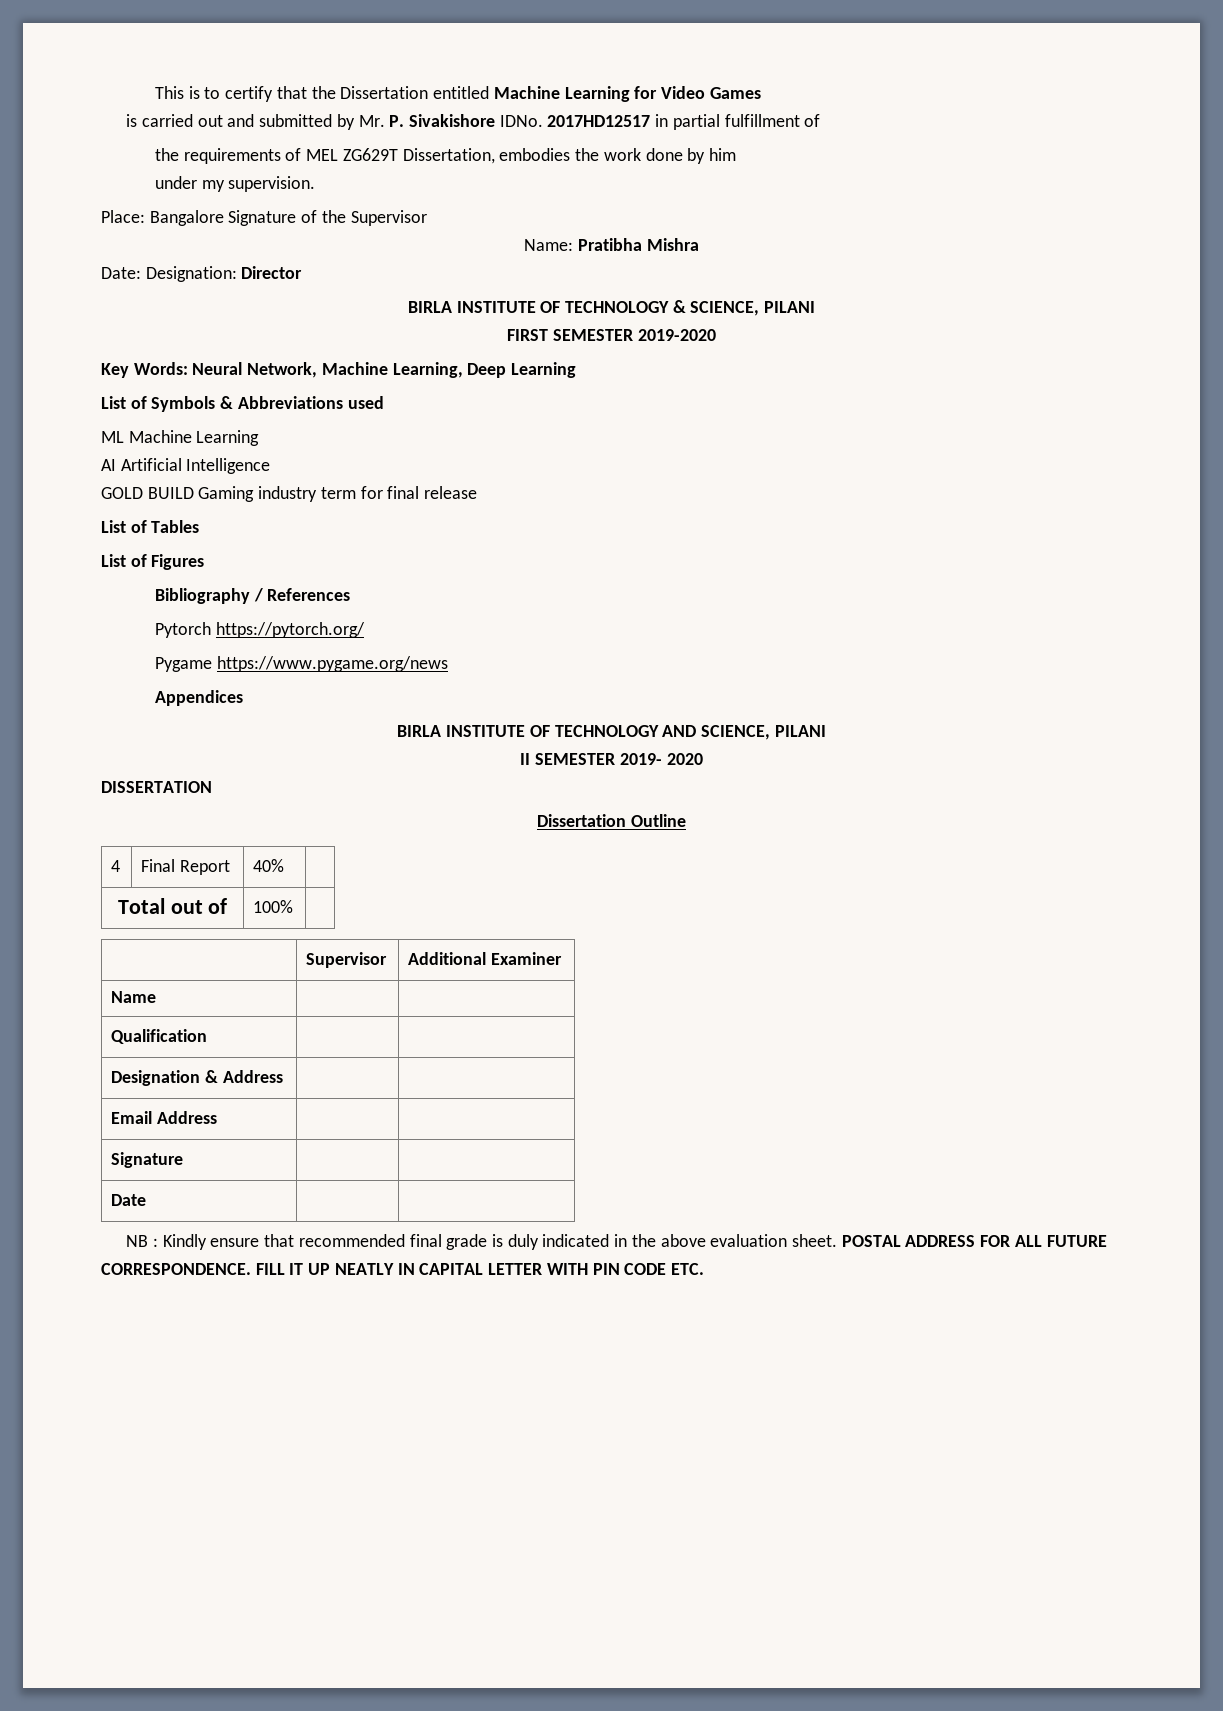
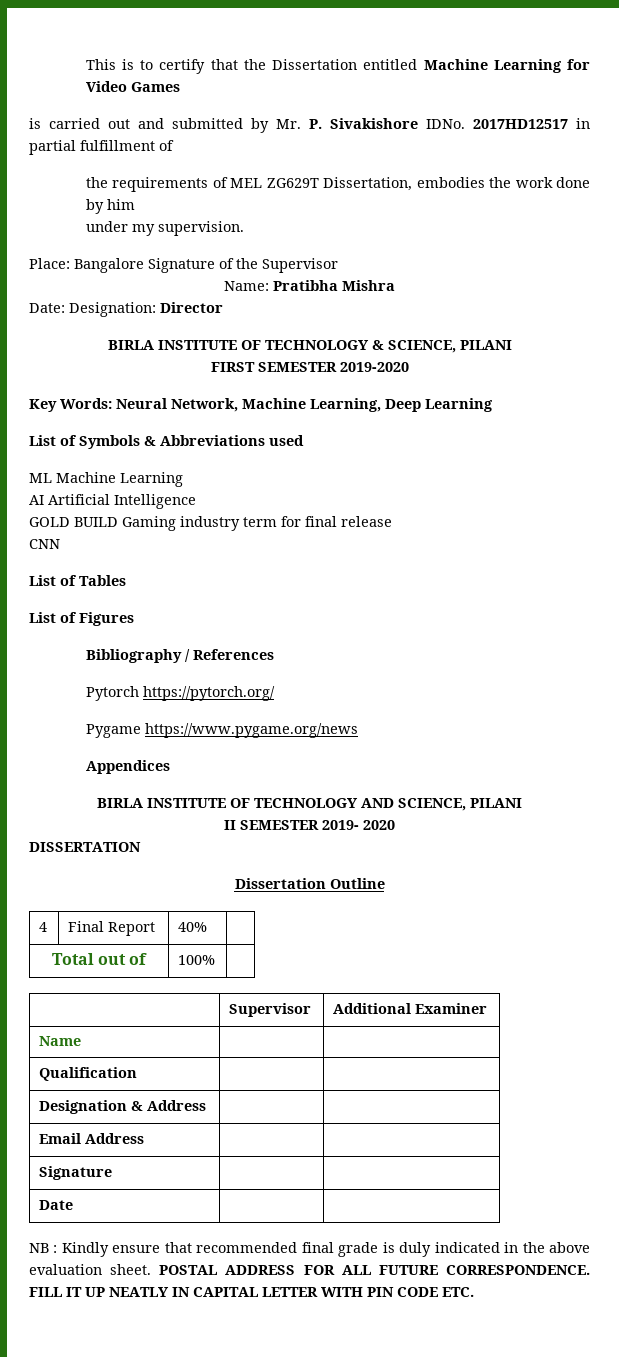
+ CNN

